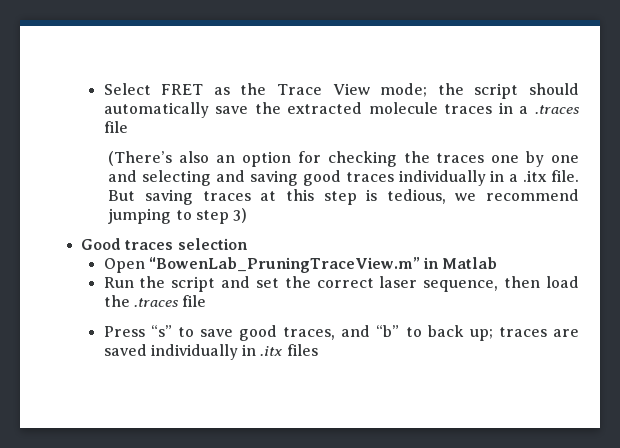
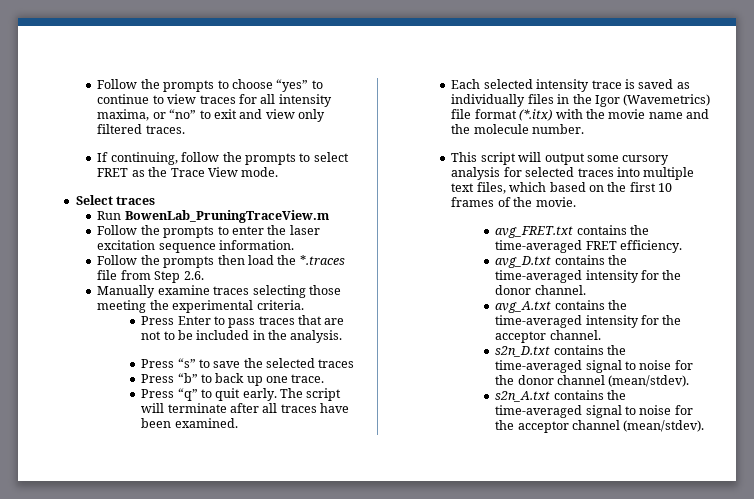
- Select FRET as the Trace View mode; the script should automatically save the extracted molecule traces in a .traces file
- (There’s also an option for checking the traces one by one and selecting and saving good traces individually in a .itx file. But saving traces at this step is tedious, we recommend jumping to step 3)
- Good traces selection
- Open “BowenLab_PruningTraceView.m” in Matlab
- Run the script and set the correct laser sequence, then load the .traces file
- Press “s” to save good traces, and “b” to back up; traces are saved individually in .itx files
+ Follow the prompts to choose “yes” to continue to view traces for all intensity maxima, or “no” to exit and view only filtered traces.
+ If continuing, follow the prompts to select FRET as the Trace View mode.
+ Select traces
+ Run BowenLab_PruningTraceView.m
+ Follow the prompts to enter the laser excitation sequence information.
+ Follow the prompts then load the *.traces file from Step 2.6.
+ Manually examine traces selecting those meeting the experimental criteria.
+ Press Enter to pass traces that are not to be included in the analysis.
+ Press “s” to save the selected traces
+ Press “b” to back up one trace.
+ Press “q” to quit early. The script will terminate after all traces have been examined.
+ Each selected intensity trace is saved as individually files in the Igor (Wavemetrics) file format (*.itx) with the movie name and the molecule number.
+ This script will output some cursory analysis for selected traces into multiple text files, which based on the first 10 frames of the movie.
+ avg_FRET.txt contains the time-averaged FRET efficiency.
+ avg_D.txt contains the time-averaged intensity for the donor channel.
+ avg_A.txt contains the time-averaged intensity for the acceptor channel.
+ s2n_D.txt contains the time-averaged signal to noise for the donor channel (mean/stdev).
+ s2n_A.txt contains the time-averaged signal to noise for the acceptor channel (mean/stdev).

